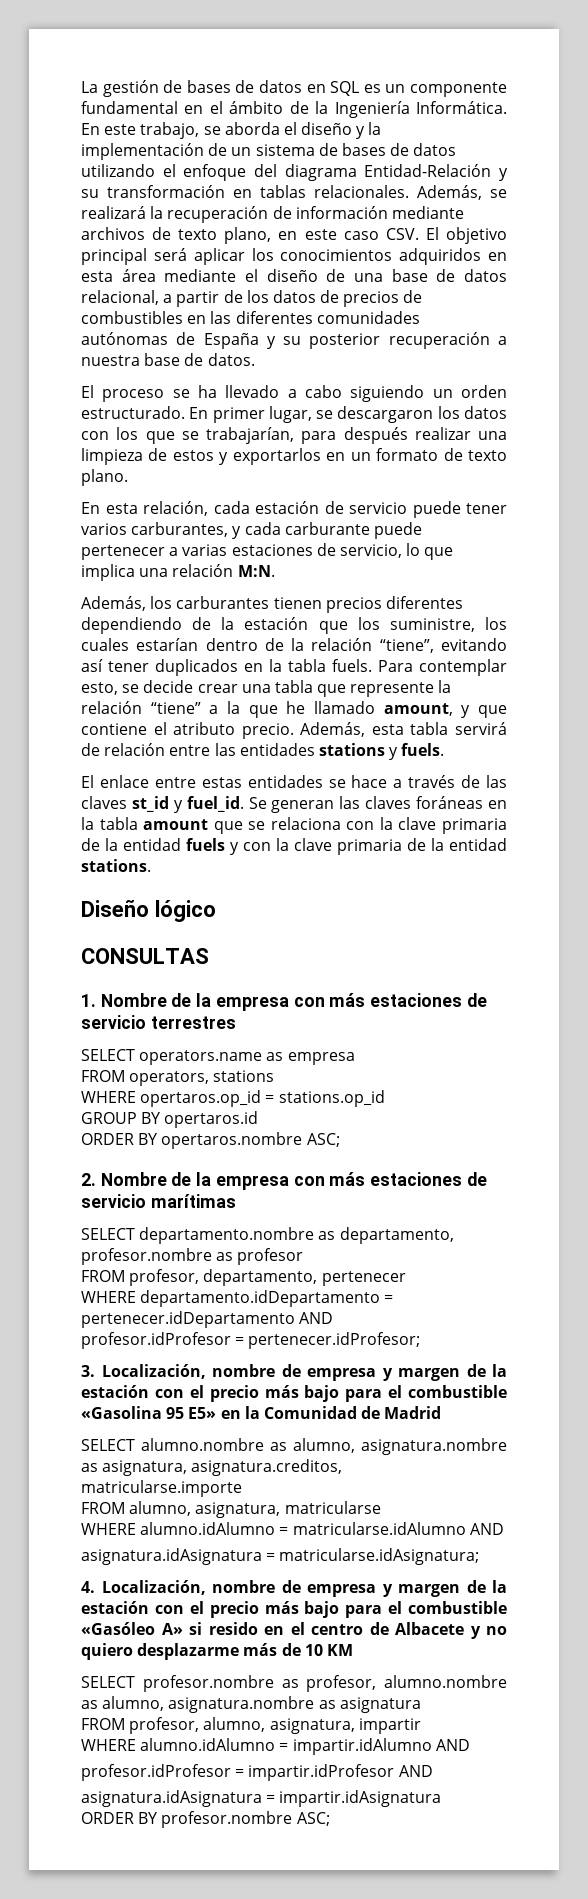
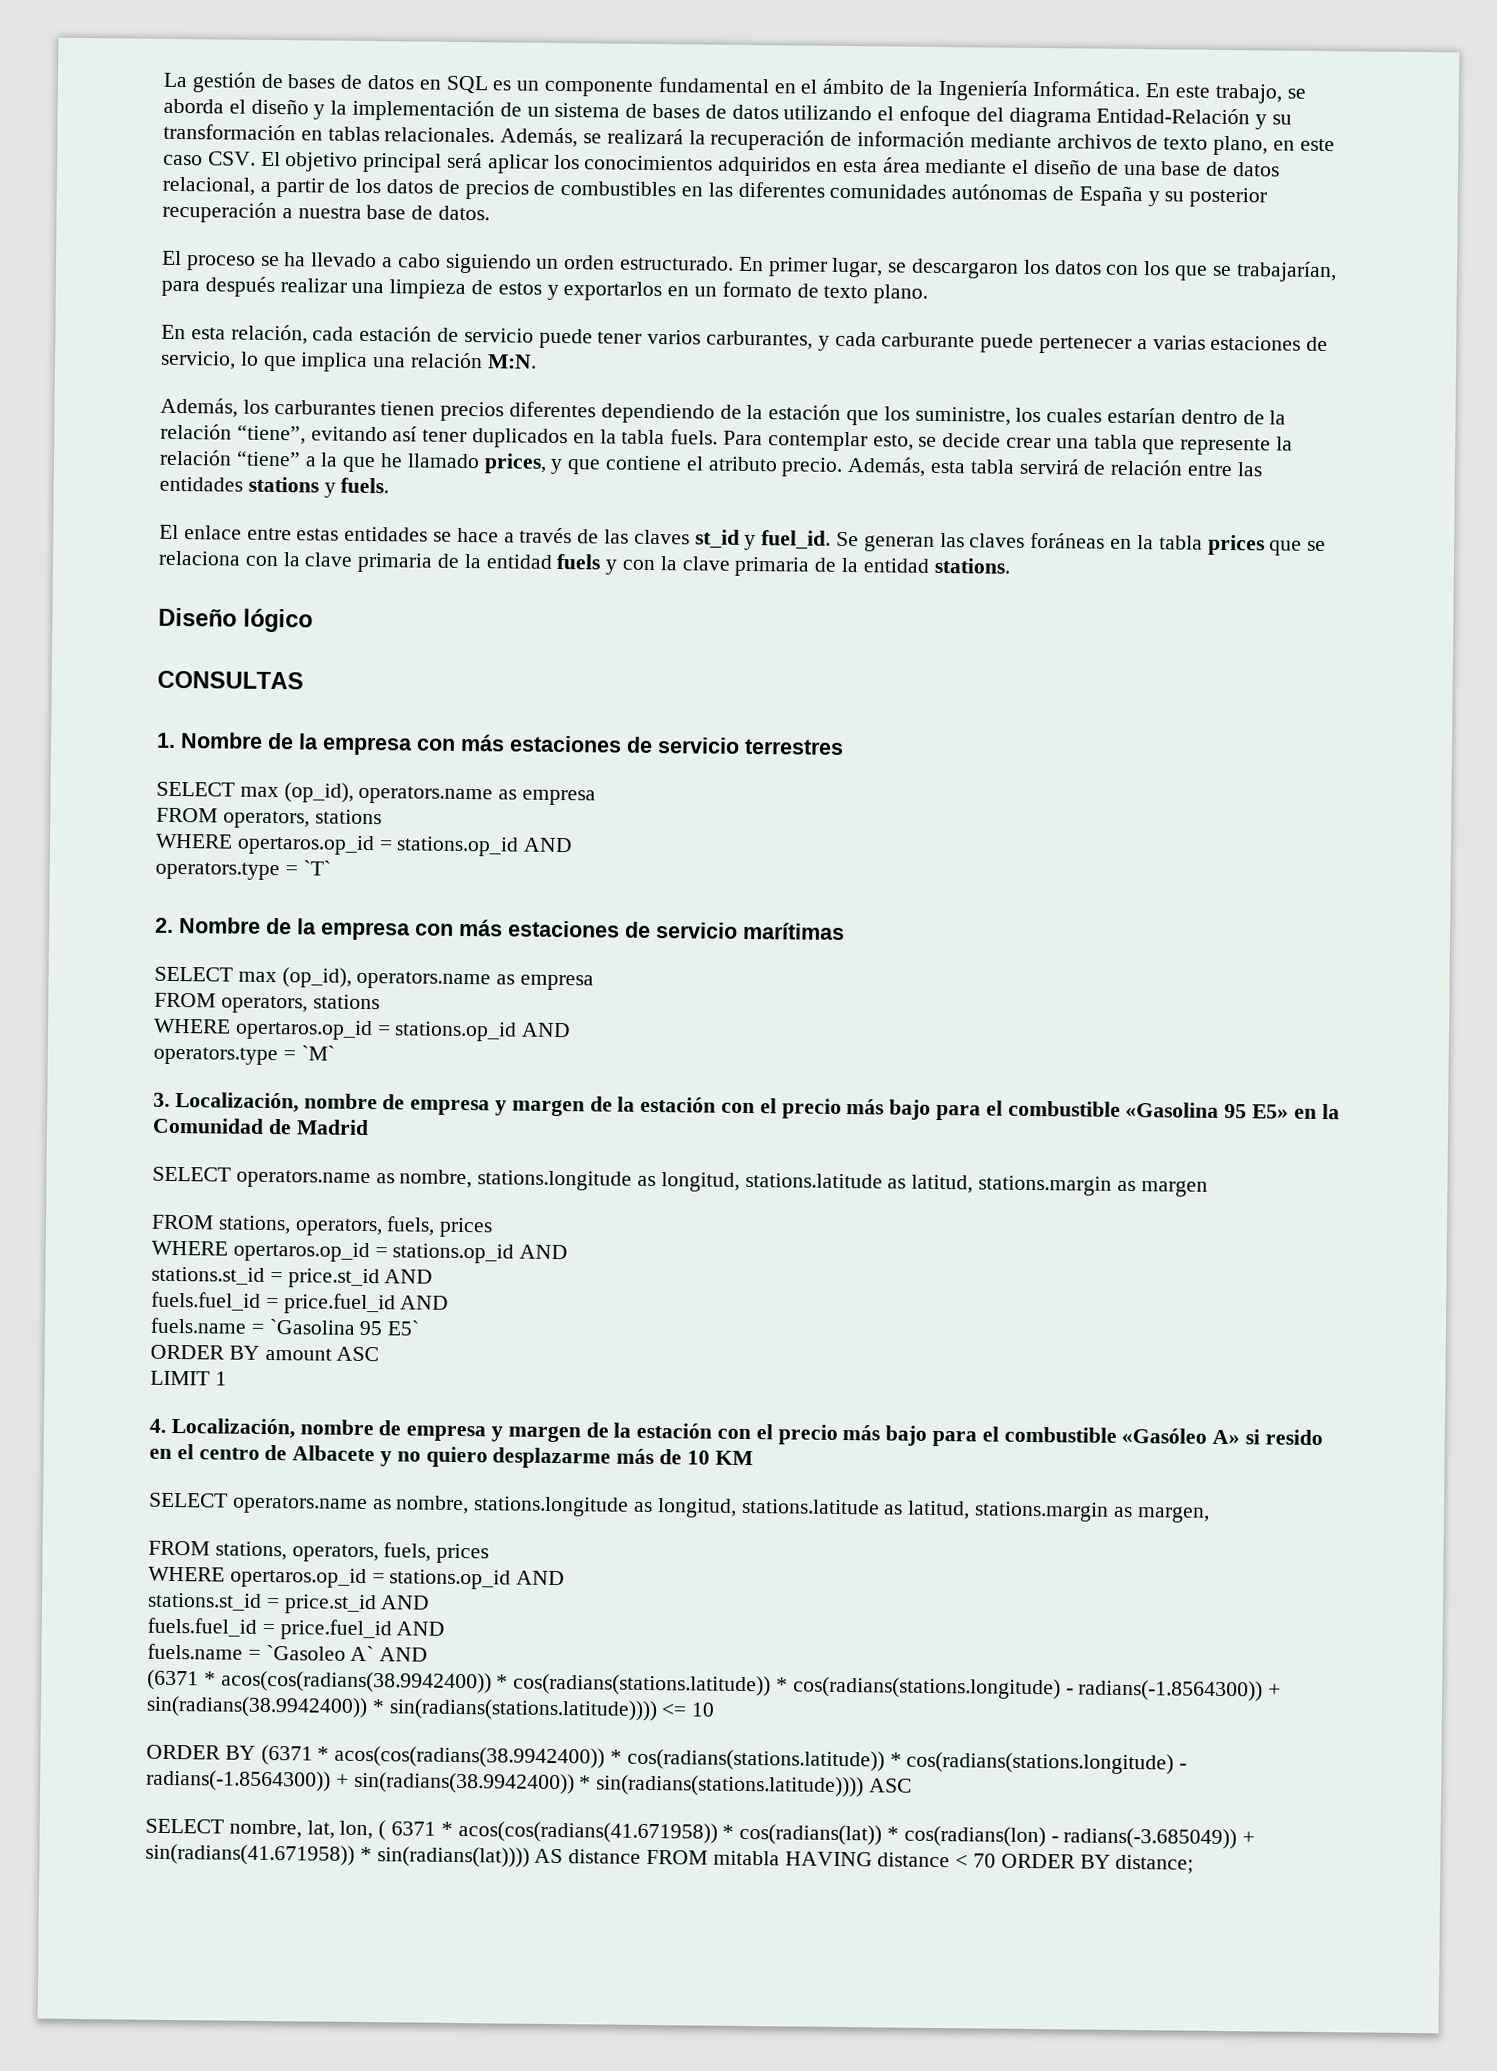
- Para contemplar esto, se decide crear una tabla que represente la relación “tiene” a la que he llamado amount, y que contiene el atributo precio.
+ Para contemplar esto, se decide crear una tabla que represente la relación “tiene” a la que he llamado prices, y que contiene el atributo precio.
- Se generan las claves foráneas en la tabla amount que se relaciona con la clave primaria de la entidad fuels y con la clave primaria de la entidad stations.
+ Se generan las claves foráneas en la tabla prices que se relaciona con la clave primaria de la entidad fuels y con la clave primaria de la entidad stations.
  1. Nombre de la empresa con más estaciones de servicio terrestres
- SELECT operators.name as empresa
+ SELECT max (op_id), operators.name as empresa
  FROM operators, stations
- WHERE opertaros.op_id = stations.op_id
- GROUP BY opertaros.id
- ORDER BY opertaros.nombre ASC;
+ WHERE opertaros.op_id = stations.op_id AND
+ operators.type = `T`
  2. Nombre de la empresa con más estaciones de servicio marítimas
- SELECT departamento.nombre as departamento, profesor.nombre as profesor
- FROM profesor, departamento, pertenecer
- WHERE departamento.idDepartamento = pertenecer.idDepartamento AND
- profesor.idProfesor = pertenecer.idProfesor;
+ SELECT max (op_id), operators.name as empresa
+ FROM operators, stations
+ WHERE opertaros.op_id = stations.op_id AND
+ operators.type = `M`
- SELECT alumno.nombre as alumno, asignatura.nombre as asignatura, asignatura.creditos, matricularse.importe
- FROM alumno, asignatura, matricularse
- WHERE alumno.idAlumno = matricularse.idAlumno AND
- asignatura.idAsignatura = matricularse.idAsignatura;
+ SELECT operators.name as nombre, stations.longitude as longitud, stations.latitude as latitud, stations.margin as margen
+ FROM stations, operators, fuels, prices
+ WHERE opertaros.op_id = stations.op_id AND
+ stations.st_id = price.st_id AND
+ fuels.fuel_id = price.fuel_id AND
+ fuels.name = `Gasolina 95 E5`
+ ORDER BY amount ASC
+ LIMIT 1
- SELECT profesor.nombre as profesor, alumno.nombre as alumno, asignatura.nombre as asignatura
- FROM profesor, alumno, asignatura, impartir
- WHERE alumno.idAlumno = impartir.idAlumno AND
- profesor.idProfesor = impartir.idProfesor AND
- asignatura.idAsignatura = impartir.idAsignatura
- ORDER BY profesor.nombre ASC;
+ SELECT operators.name as nombre, stations.longitude as longitud, stations.latitude as latitud, stations.margin as margen,
+ FROM stations, operators, fuels, prices
+ WHERE opertaros.op_id = stations.op_id AND
+ stations.st_id = price.st_id AND
+ fuels.fuel_id = price.fuel_id AND
+ fuels.name = `Gasoleo A` AND
+ (6371 * acos(cos(radians(38.9942400)) * cos(radians(stations.latitude)) * cos(radians(stations.longitude) - radians(-1.8564300)) + sin(radians(38.9942400)) * sin(radians(stations.latitude)))) <= 10
+ ORDER BY (6371 * acos(cos(radians(38.9942400)) * cos(radians(stations.latitude)) * cos(radians(stations.longitude) - radians(-1.8564300)) + sin(radians(38.9942400)) * sin(radians(stations.latitude)))) ASC
+ SELECT nombre, lat, lon, ( 6371 * acos(cos(radians(41.671958)) * cos(radians(lat)) * cos(radians(lon) - radians(-3.685049)) + sin(radians(41.671958)) * sin(radians(lat)))) AS distance FROM mitabla HAVING distance < 70 ORDER BY distance;

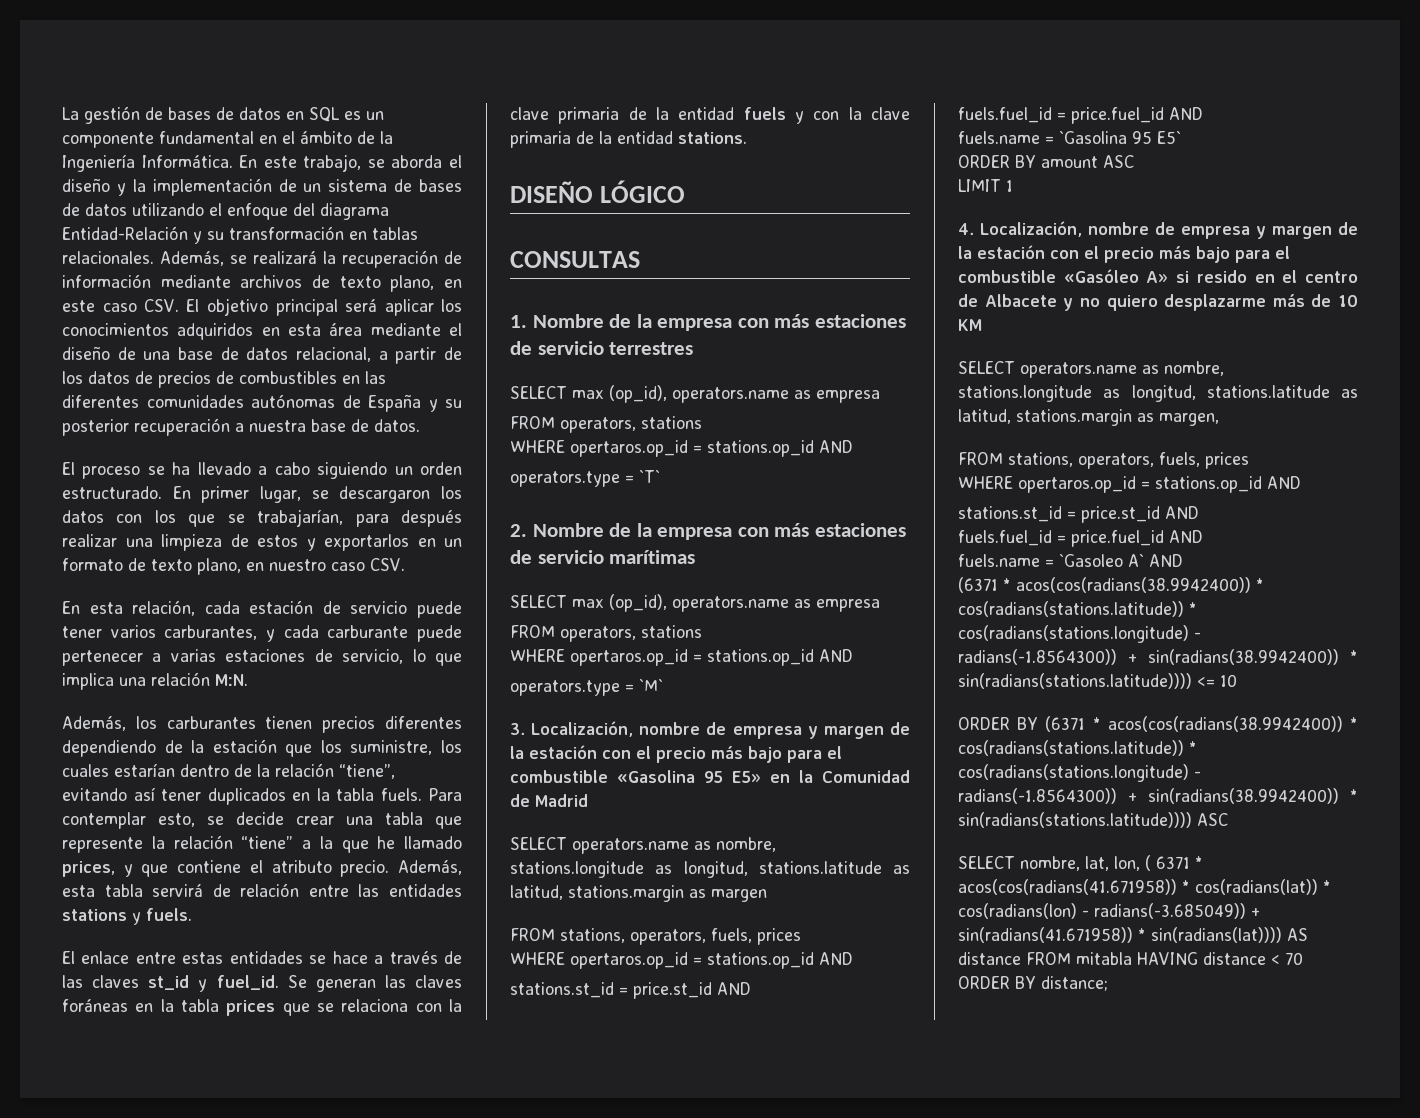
- En primer lugar, se descargaron los datos con los que se trabajarían, para después realizar una limpieza de estos y exportarlos en un formato de texto plano.
+ En primer lugar, se descargaron los datos con los que se trabajarían, para después realizar una limpieza de estos y exportarlos en un formato de texto plano, en nuestro caso CSV.
- Diseño lógico
+ DISEÑO LÓGICO

